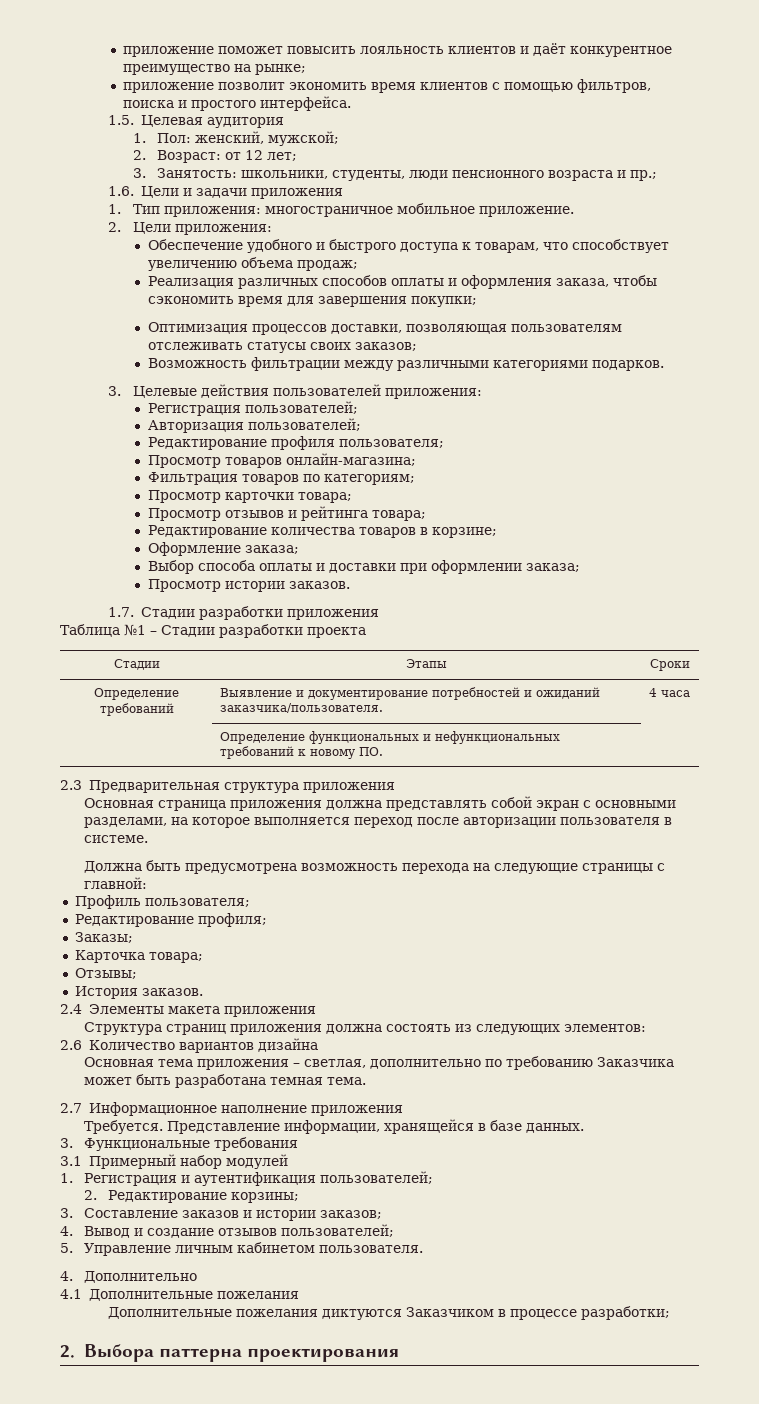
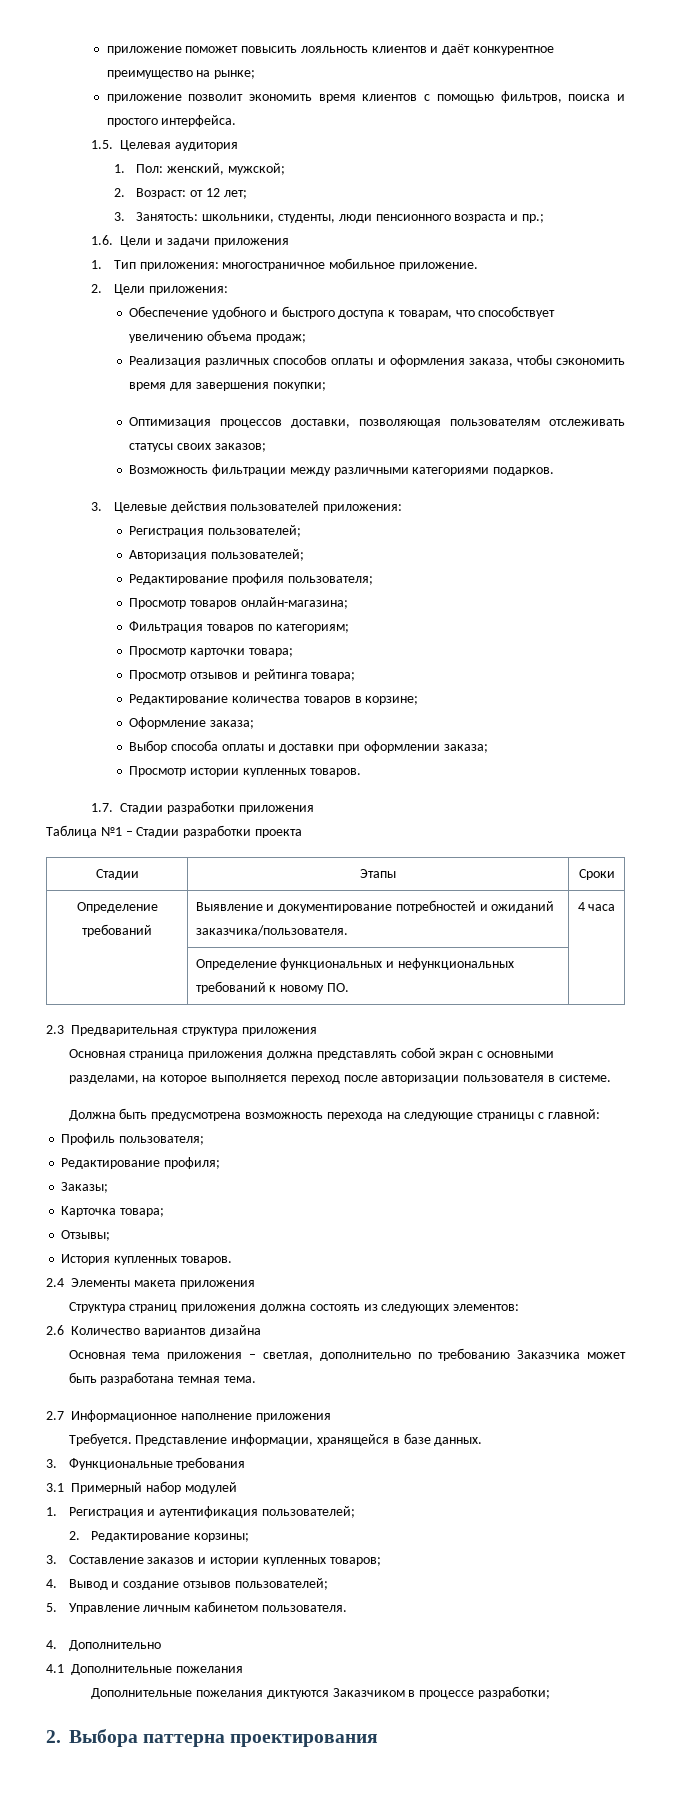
- Просмотр истории заказов.
+ Просмотр истории купленных товаров.
- История заказов.
+ История купленных товаров.
- 3. Составление заказов и истории заказов;
+ 3. Составление заказов и истории купленных товаров;

